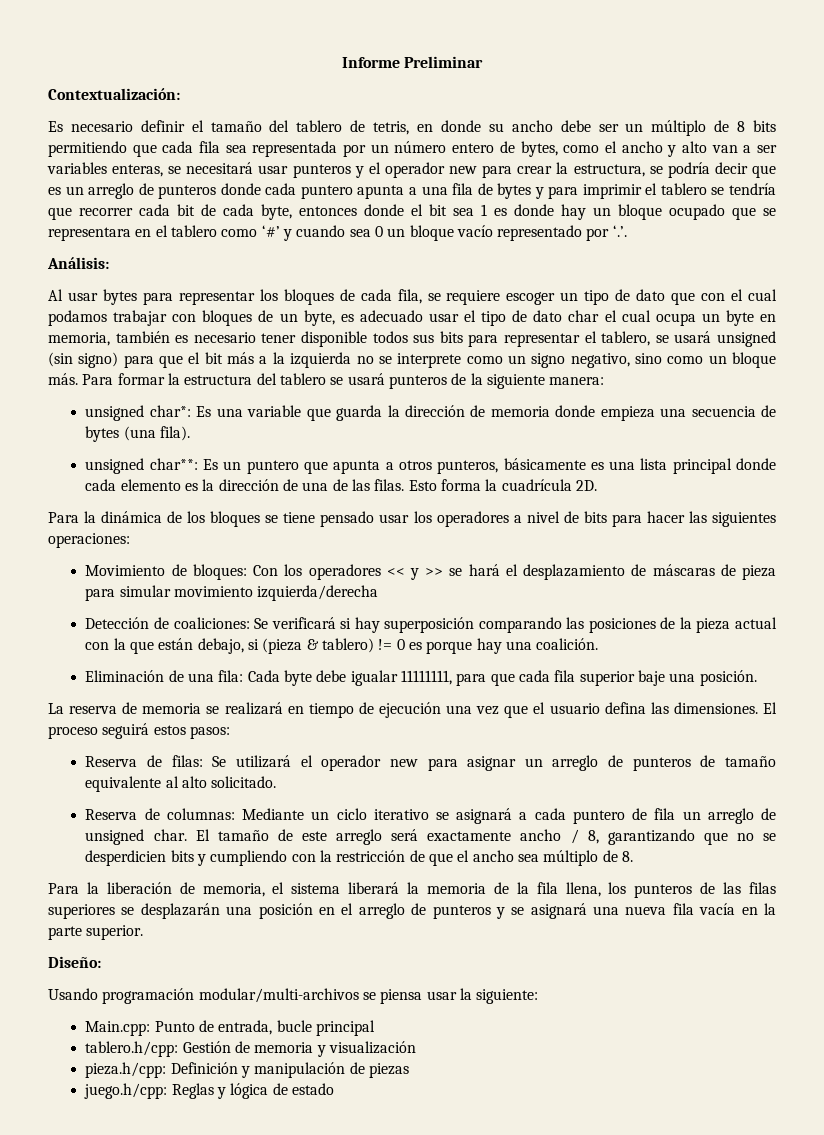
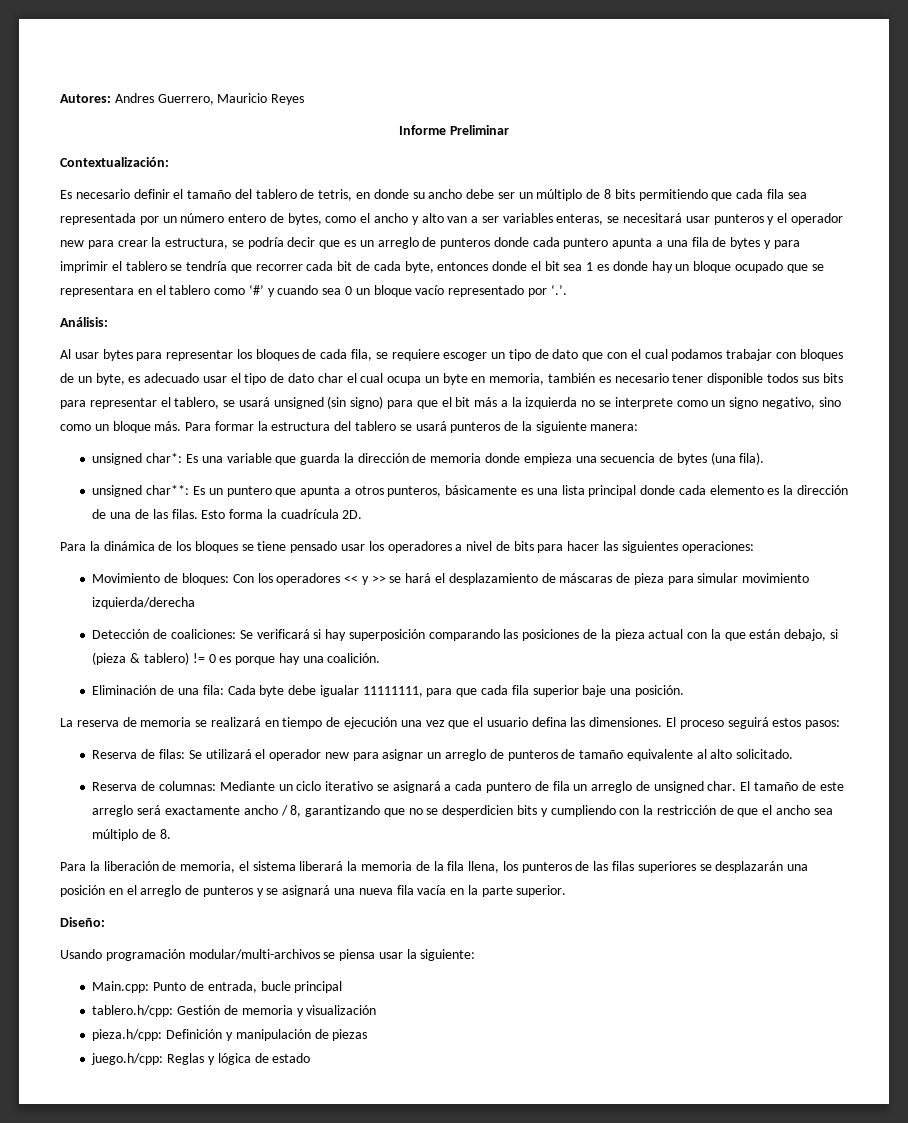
+ Autores: Andres Guerrero, Mauricio Reyes

